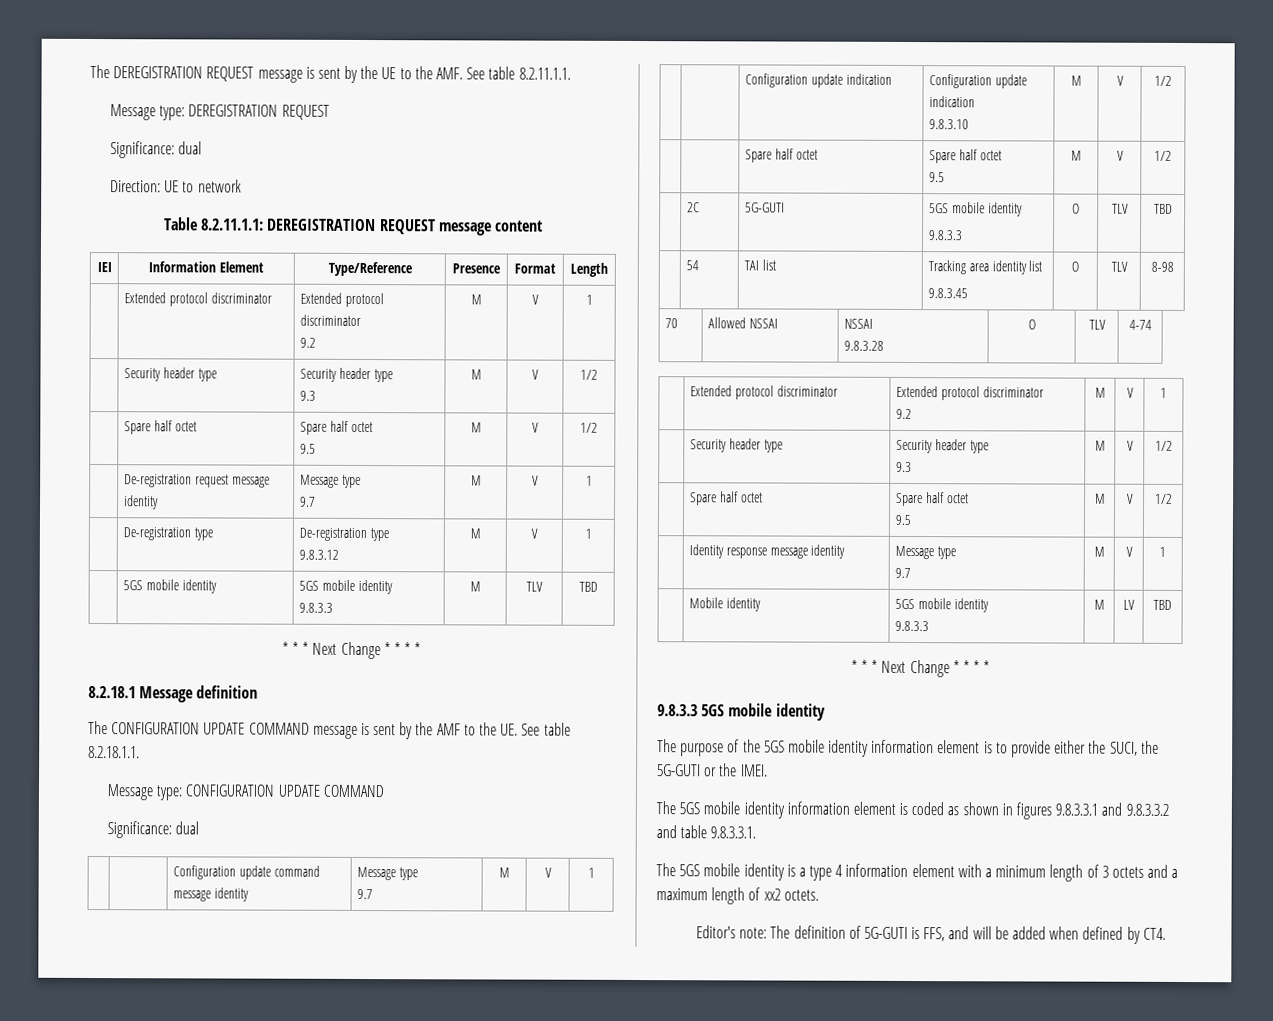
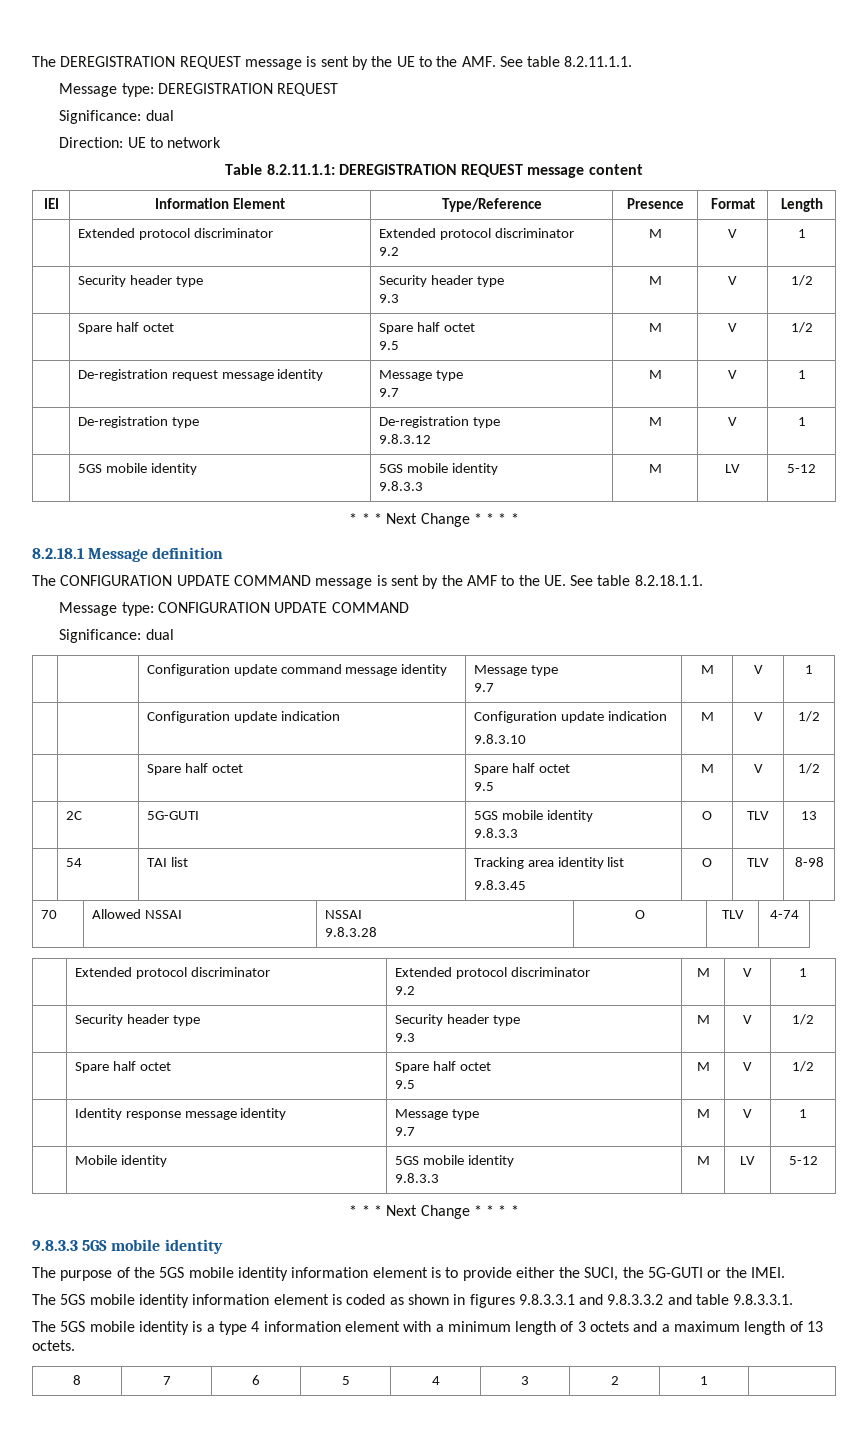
  | 5GS mobile identity | 5GS mobile identity
- 9.8.3.3 | M | TLV | TBD
+ 9.8.3.3 | M | LV | 5-12
  | 2C | 5G-GUTI | 5GS mobile identity
- 9.8.3.3 | O | TLV | TBD
+ 9.8.3.3 | O | TLV | 13
  | Mobile identity | 5GS mobile identity
- 9.8.3.3 | M | LV | TBD
+ 9.8.3.3 | M | LV | 5-12
- The 5GS mobile identity is a type 4 information element with a minimum length of 3 octets and a maximum length of xx2 octets.
+ The 5GS mobile identity is a type 4 information element with a minimum length of 3 octets and a maximum length of 13 octets.
- Editor's note: The definition of 5G-GUTI is FFS, and will be added when defined by CT4.
+ 8 | 7 | 6 | 5 | 4 | 3 | 2 | 1 |

